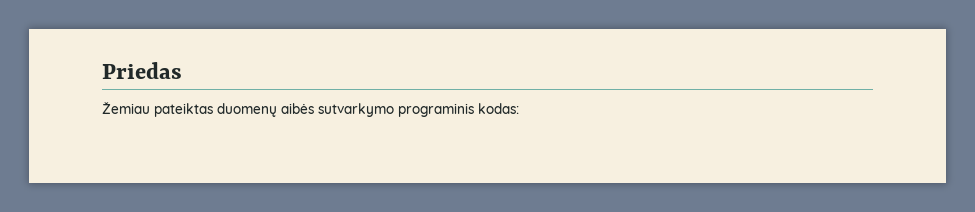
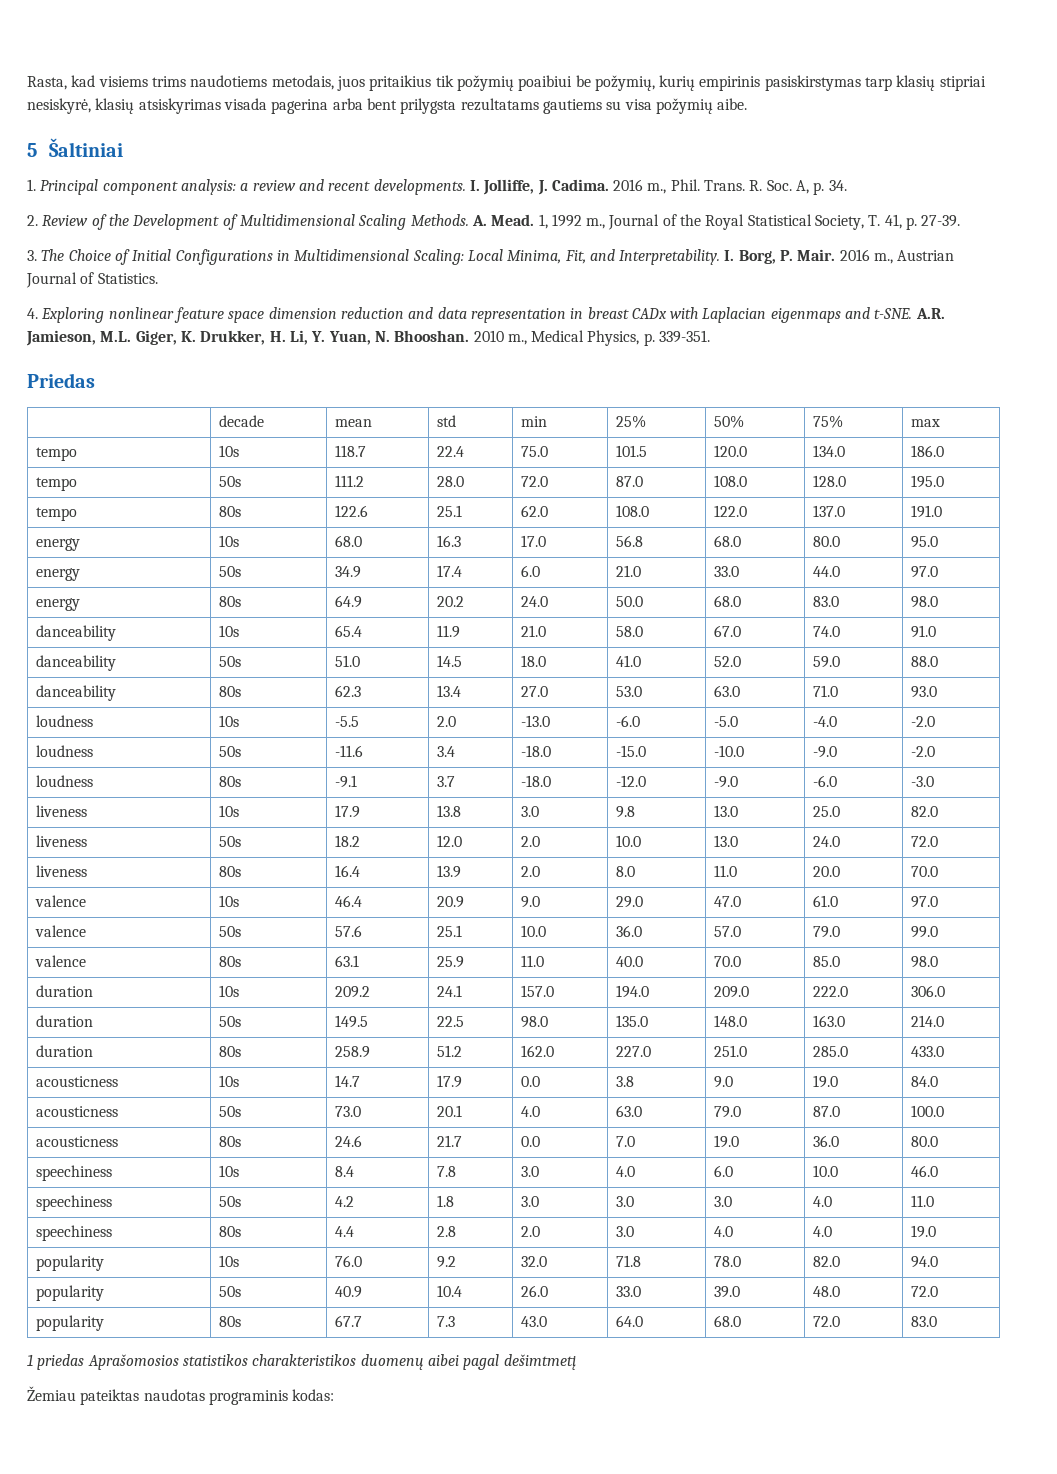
+ Rasta, kad visiems trims naudotiems metodais, juos pritaikius tik požymių poaibiui be požymių, kurių empirinis pasiskirstymas tarp klasių stipriai nesiskyrė, klasių atsiskyrimas visada pagerina arba bent prilygsta rezultatams gautiems su visa požymių aibe.
+ 5 Šaltiniai
+ 1. Principal component analysis: a review and recent developments. I. Jolliffe, J. Cadima. 2016 m., Phil. Trans. R. Soc. A, p. 34.
+ 2. Review of the Development of Multidimensional Scaling Methods. A. Mead. 1, 1992 m., Journal of the Royal Statistical Society, T. 41, p. 27-39.
+ 3. The Choice of Initial Configurations in Multidimensional Scaling: Local Minima, Fit, and Interpretability. I. Borg, P. Mair. 2016 m., Austrian Journal of Statistics.
+ 4. Exploring nonlinear feature space dimension reduction and data representation in breast CADx with Laplacian eigenmaps and t-SNE. A.R. Jamieson, M.L. Giger, K. Drukker, H. Li, Y. Yuan, N. Bhooshan. 2010 m., Medical Physics, p. 339-351.
  Priedas
+ | decade | mean | std | min | 25% | 50% | 75% | max
+ tempo | 10s | 118.7 | 22.4 | 75.0 | 101.5 | 120.0 | 134.0 | 186.0
+ tempo | 50s | 111.2 | 28.0 | 72.0 | 87.0 | 108.0 | 128.0 | 195.0
+ tempo | 80s | 122.6 | 25.1 | 62.0 | 108.0 | 122.0 | 137.0 | 191.0
+ energy | 10s | 68.0 | 16.3 | 17.0 | 56.8 | 68.0 | 80.0 | 95.0
+ energy | 50s | 34.9 | 17.4 | 6.0 | 21.0 | 33.0 | 44.0 | 97.0
+ energy | 80s | 64.9 | 20.2 | 24.0 | 50.0 | 68.0 | 83.0 | 98.0
+ danceability | 10s | 65.4 | 11.9 | 21.0 | 58.0 | 67.0 | 74.0 | 91.0
+ danceability | 50s | 51.0 | 14.5 | 18.0 | 41.0 | 52.0 | 59.0 | 88.0
+ danceability | 80s | 62.3 | 13.4 | 27.0 | 53.0 | 63.0 | 71.0 | 93.0
+ loudness | 10s | -5.5 | 2.0 | -13.0 | -6.0 | -5.0 | -4.0 | -2.0
+ loudness | 50s | -11.6 | 3.4 | -18.0 | -15.0 | -10.0 | -9.0 | -2.0
+ loudness | 80s | -9.1 | 3.7 | -18.0 | -12.0 | -9.0 | -6.0 | -3.0
+ liveness | 10s | 17.9 | 13.8 | 3.0 | 9.8 | 13.0 | 25.0 | 82.0
+ liveness | 50s | 18.2 | 12.0 | 2.0 | 10.0 | 13.0 | 24.0 | 72.0
+ liveness | 80s | 16.4 | 13.9 | 2.0 | 8.0 | 11.0 | 20.0 | 70.0
+ valence | 10s | 46.4 | 20.9 | 9.0 | 29.0 | 47.0 | 61.0 | 97.0
+ valence | 50s | 57.6 | 25.1 | 10.0 | 36.0 | 57.0 | 79.0 | 99.0
+ valence | 80s | 63.1 | 25.9 | 11.0 | 40.0 | 70.0 | 85.0 | 98.0
+ duration | 10s | 209.2 | 24.1 | 157.0 | 194.0 | 209.0 | 222.0 | 306.0
+ duration | 50s | 149.5 | 22.5 | 98.0 | 135.0 | 148.0 | 163.0 | 214.0
+ duration | 80s | 258.9 | 51.2 | 162.0 | 227.0 | 251.0 | 285.0 | 433.0
+ acousticness | 10s | 14.7 | 17.9 | 0.0 | 3.8 | 9.0 | 19.0 | 84.0
+ acousticness | 50s | 73.0 | 20.1 | 4.0 | 63.0 | 79.0 | 87.0 | 100.0
+ acousticness | 80s | 24.6 | 21.7 | 0.0 | 7.0 | 19.0 | 36.0 | 80.0
+ speechiness | 10s | 8.4 | 7.8 | 3.0 | 4.0 | 6.0 | 10.0 | 46.0
+ speechiness | 50s | 4.2 | 1.8 | 3.0 | 3.0 | 3.0 | 4.0 | 11.0
+ speechiness | 80s | 4.4 | 2.8 | 2.0 | 3.0 | 4.0 | 4.0 | 19.0
+ popularity | 10s | 76.0 | 9.2 | 32.0 | 71.8 | 78.0 | 82.0 | 94.0
+ popularity | 50s | 40.9 | 10.4 | 26.0 | 33.0 | 39.0 | 48.0 | 72.0
+ popularity | 80s | 67.7 | 7.3 | 43.0 | 64.0 | 68.0 | 72.0 | 83.0
+ 1 priedas Aprašomosios statistikos charakteristikos duomenų aibei pagal dešimtmetį
- Žemiau pateiktas duomenų aibės sutvarkymo programinis kodas:
+ Žemiau pateiktas naudotas programinis kodas:

